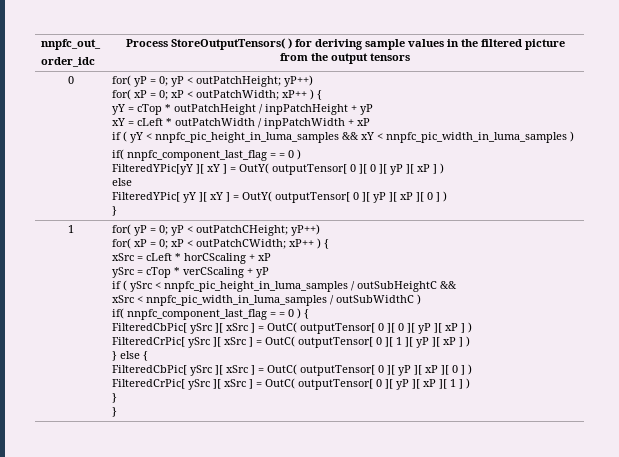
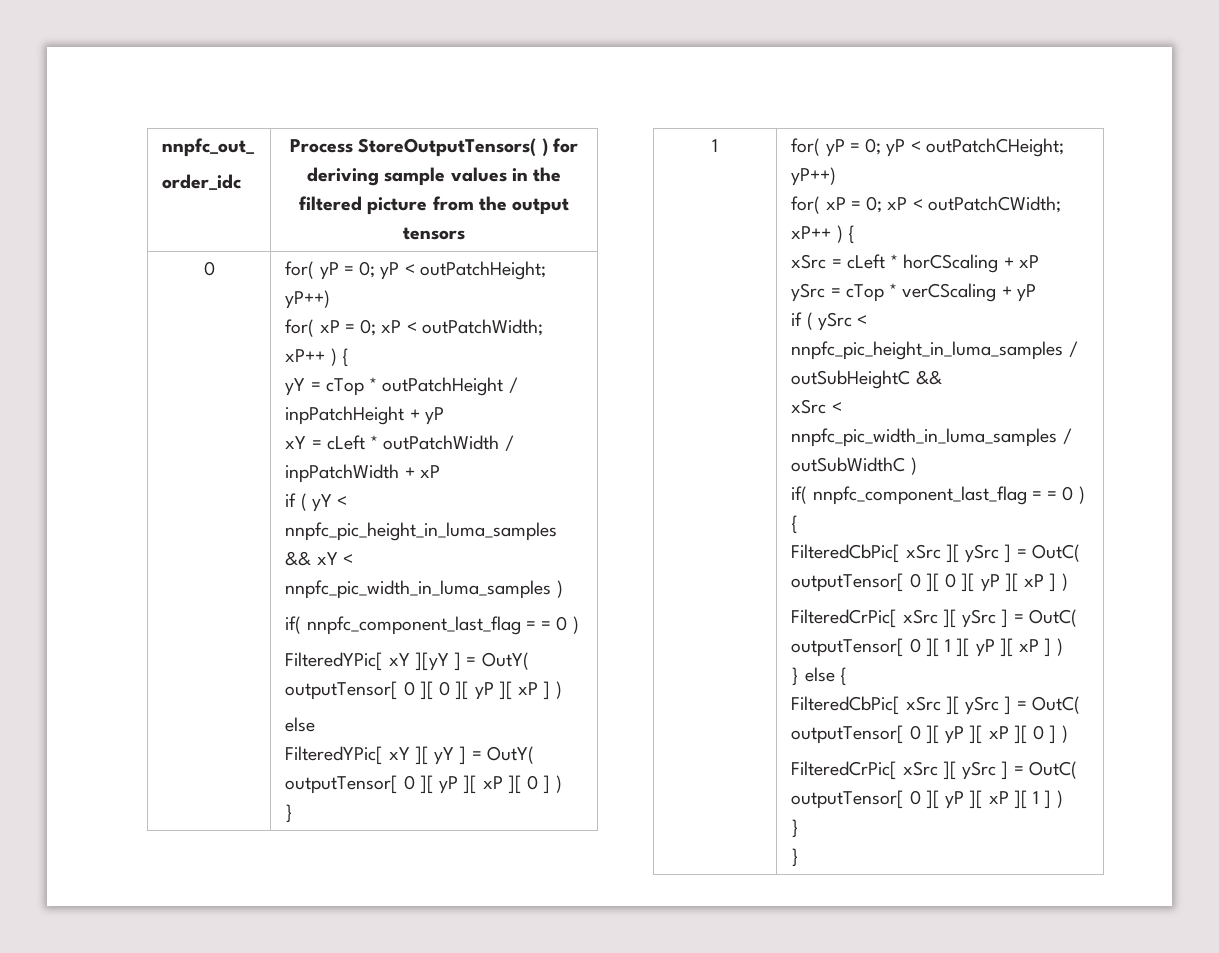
- FilteredYPic[yY ][ xY ] = OutY( outputTensor[ 0 ][ 0 ][ yP ][ xP ] )
+ FilteredYPic[ xY ][yY ] = OutY( outputTensor[ 0 ][ 0 ][ yP ][ xP ] )
- FilteredYPic[ yY ][ xY ] = OutY( outputTensor[ 0 ][ yP ][ xP ][ 0 ] )
+ FilteredYPic[ xY ][ yY ] = OutY( outputTensor[ 0 ][ yP ][ xP ][ 0 ] )
- FilteredCbPic[ ySrc ][ xSrc ] = OutC( outputTensor[ 0 ][ 0 ][ yP ][ xP ] )
+ FilteredCbPic[ xSrc ][ ySrc ] = OutC( outputTensor[ 0 ][ 0 ][ yP ][ xP ] )
- FilteredCrPic[ ySrc ][ xSrc ] = OutC( outputTensor[ 0 ][ 1 ][ yP ][ xP ] )
+ FilteredCrPic[ xSrc ][ ySrc ] = OutC( outputTensor[ 0 ][ 1 ][ yP ][ xP ] )
- FilteredCbPic[ ySrc ][ xSrc ] = OutC( outputTensor[ 0 ][ yP ][ xP ][ 0 ] )
+ FilteredCbPic[ xSrc ][ ySrc ] = OutC( outputTensor[ 0 ][ yP ][ xP ][ 0 ] )
- FilteredCrPic[ ySrc ][ xSrc ] = OutC( outputTensor[ 0 ][ yP ][ xP ][ 1 ] )
+ FilteredCrPic[ xSrc ][ ySrc ] = OutC( outputTensor[ 0 ][ yP ][ xP ][ 1 ] )

